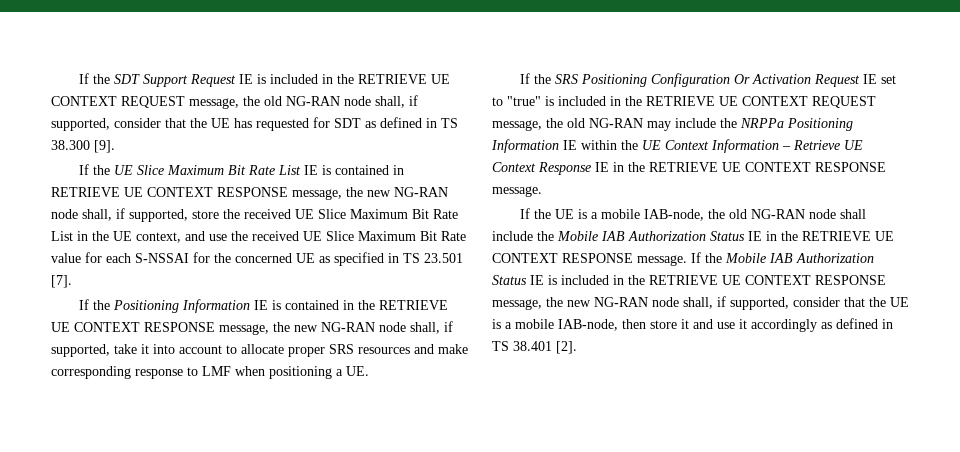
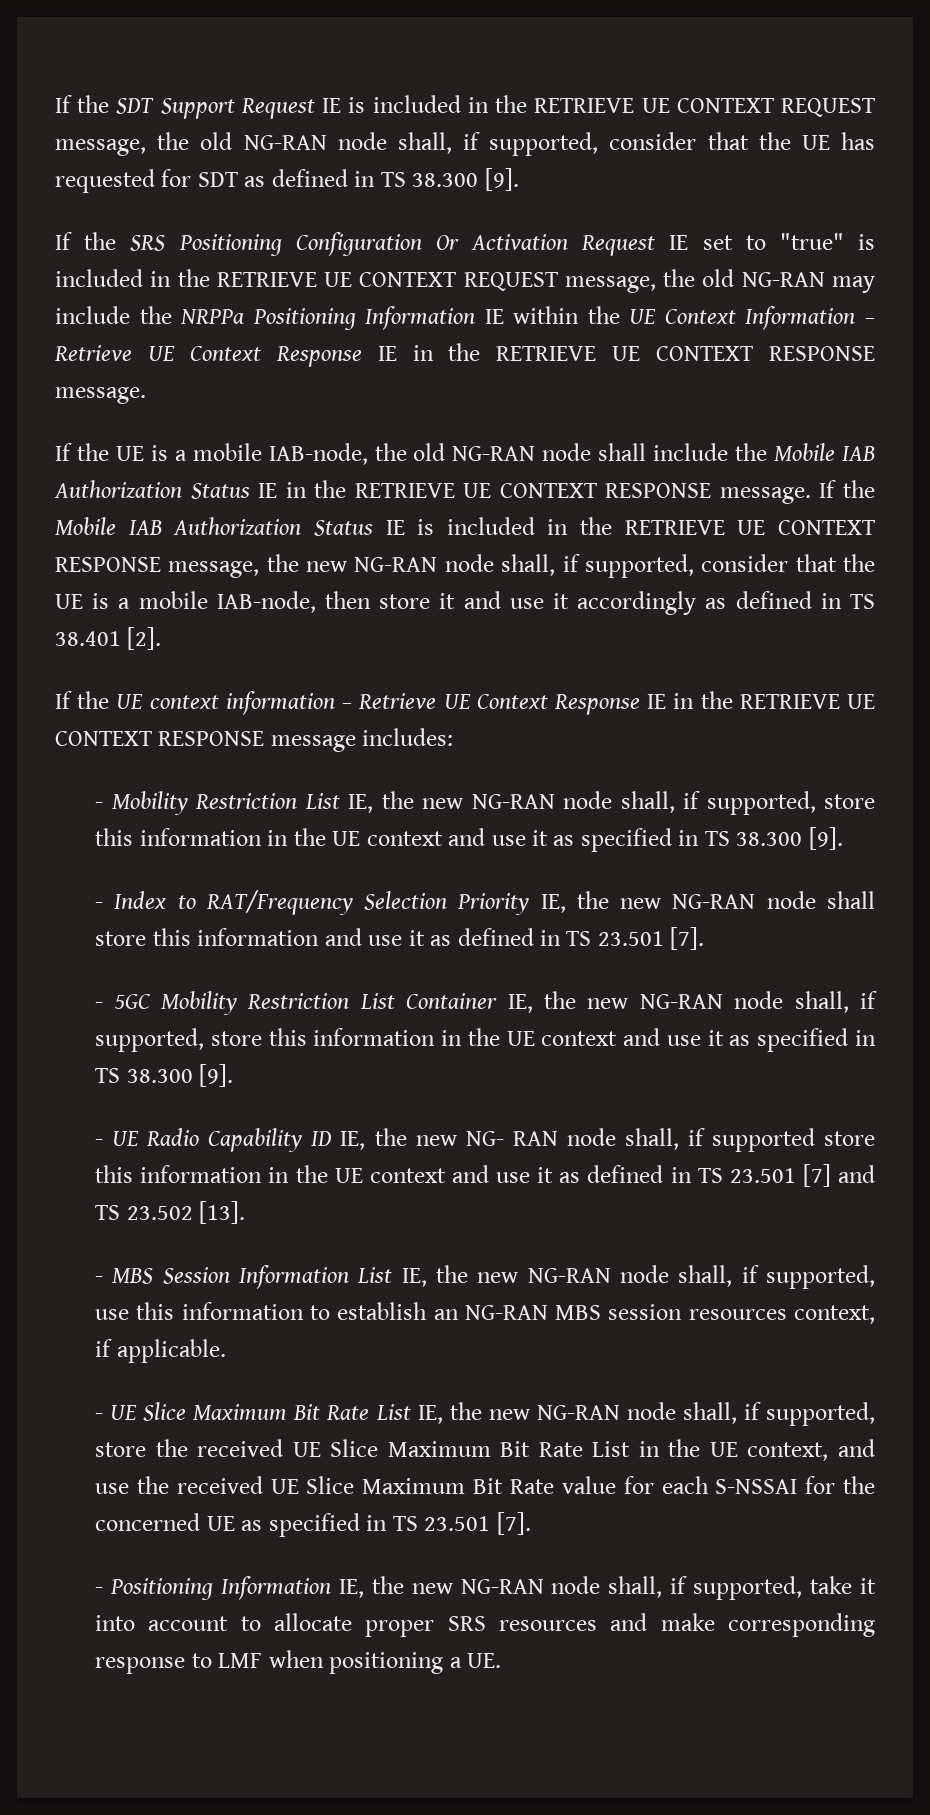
- If the UE Slice Maximum Bit Rate List IE is contained in RETRIEVE UE CONTEXT RESPONSE message, the new NG-RAN node shall, if supported, store the received UE Slice Maximum Bit Rate List in the UE context, and use the received UE Slice Maximum Bit Rate value for each S-NSSAI for the concerned UE as specified in TS 23.501 [7].
- If the Positioning Information IE is contained in the RETRIEVE UE CONTEXT RESPONSE message, the new NG-RAN node shall, if supported, take it into account to allocate proper SRS resources and make corresponding response to LMF when positioning a UE.
+ If the UE context information – Retrieve UE Context Response IE in the RETRIEVE UE CONTEXT RESPONSE message includes:
+ - Mobility Restriction List IE, the new NG-RAN node shall, if supported, store this information in the UE context and use it as specified in TS 38.300 [9].
+ - Index to RAT/Frequency Selection Priority IE, the new NG-RAN node shall store this information and use it as defined in TS 23.501 [7].
+ - 5GC Mobility Restriction List Container IE, the new NG-RAN node shall, if supported, store this information in the UE context and use it as specified in TS 38.300 [9].
+ - UE Radio Capability ID IE, the new NG- RAN node shall, if supported store this information in the UE context and use it as defined in TS 23.501 [7] and TS 23.502 [13].
+ - MBS Session Information List IE, the new NG-RAN node shall, if supported, use this information to establish an NG-RAN MBS session resources context, if applicable.
+ - UE Slice Maximum Bit Rate List IE, the new NG-RAN node shall, if supported, store the received UE Slice Maximum Bit Rate List in the UE context, and use the received UE Slice Maximum Bit Rate value for each S-NSSAI for the concerned UE as specified in TS 23.501 [7].
+ - Positioning Information IE, the new NG-RAN node shall, if supported, take it into account to allocate proper SRS resources and make corresponding response to LMF when positioning a UE.

